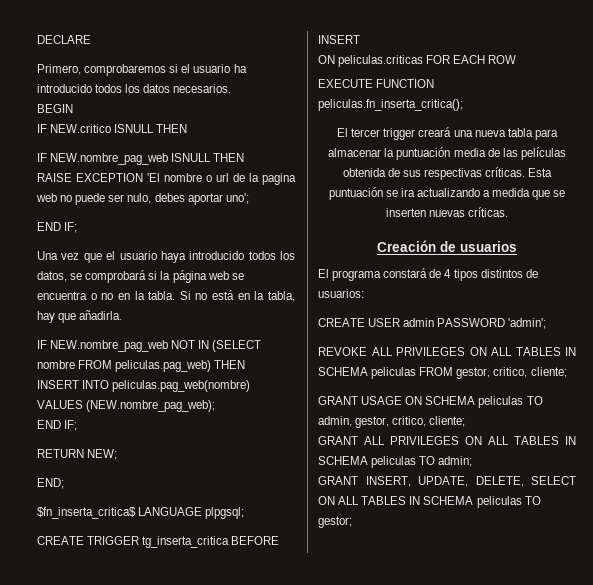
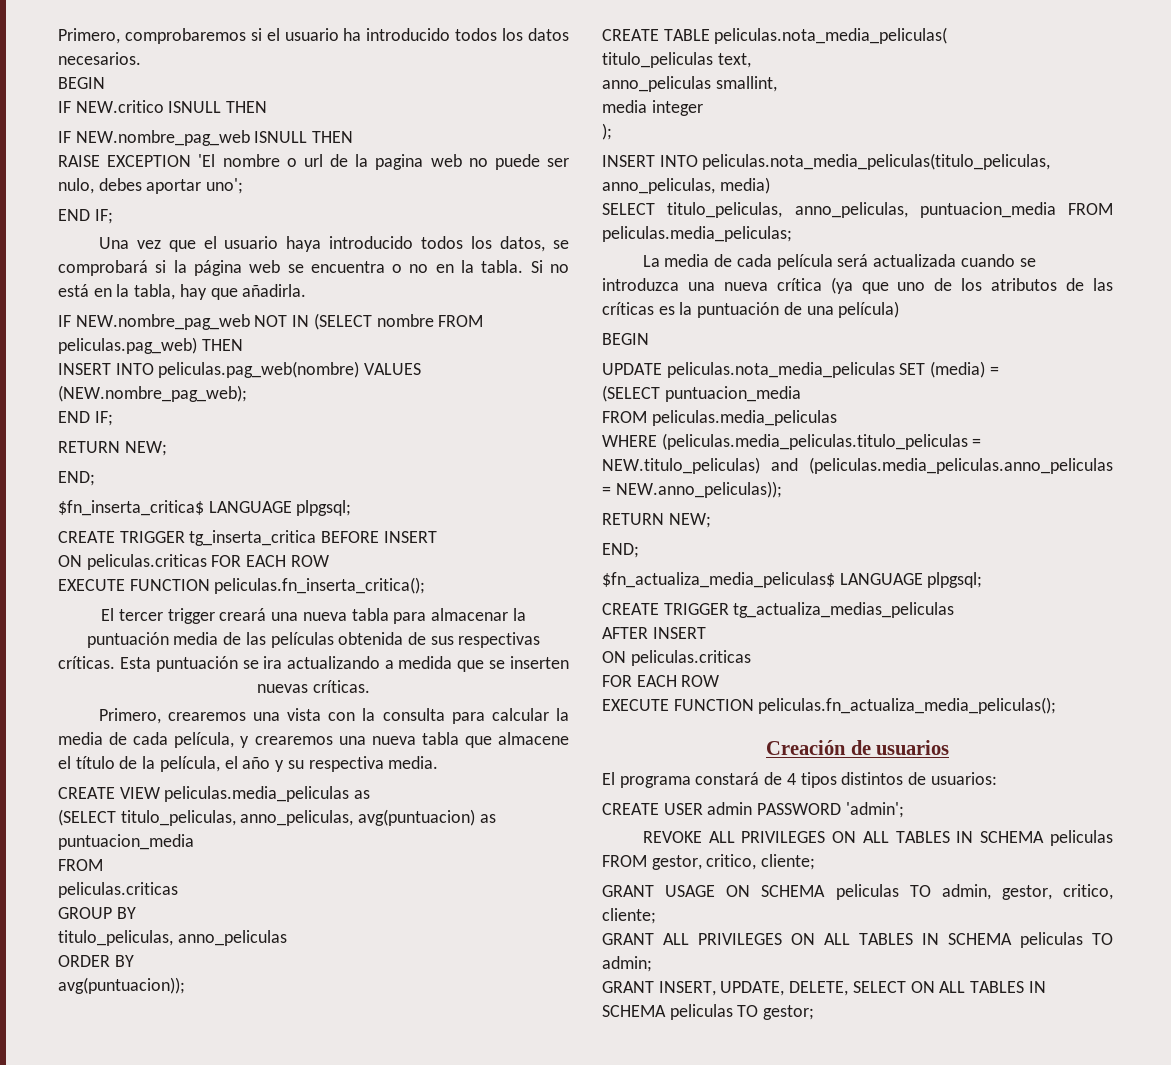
- DECLARE
+ Primero, crearemos una vista con la consulta para calcular la media de cada película, y crearemos una nueva tabla que almacene el título de la película, el año y su respectiva media.
+ CREATE VIEW peliculas.media_peliculas as
+ (SELECT titulo_peliculas, anno_peliculas, avg(puntuacion) as puntuacion_media
+ FROM
+ peliculas.criticas
+ GROUP BY
+ titulo_peliculas, anno_peliculas
+ ORDER BY
+ avg(puntuacion));
+ CREATE TABLE peliculas.nota_media_peliculas(
+ titulo_peliculas text,
+ anno_peliculas smallint,
+ media integer
+ );
+ INSERT INTO peliculas.nota_media_peliculas(titulo_peliculas, anno_peliculas, media)
+ SELECT titulo_peliculas, anno_peliculas, puntuacion_media FROM peliculas.media_peliculas;
+ La media de cada película será actualizada cuando se introduzca una nueva crítica (ya que uno de los atributos de las críticas es la puntuación de una película)
+ BEGIN
+ UPDATE peliculas.nota_media_peliculas SET (media) =
+ (SELECT puntuacion_media
+ FROM peliculas.media_peliculas
+ WHERE (peliculas.media_peliculas.titulo_peliculas = NEW.titulo_peliculas) and (peliculas.media_peliculas.anno_peliculas = NEW.anno_peliculas));
+ RETURN NEW;
+ END;
+ $fn_actualiza_media_peliculas$ LANGUAGE plpgsql;
+ CREATE TRIGGER tg_actualiza_medias_peliculas
+ AFTER INSERT
+ ON peliculas.criticas
+ FOR EACH ROW
+ EXECUTE FUNCTION peliculas.fn_actualiza_media_peliculas();

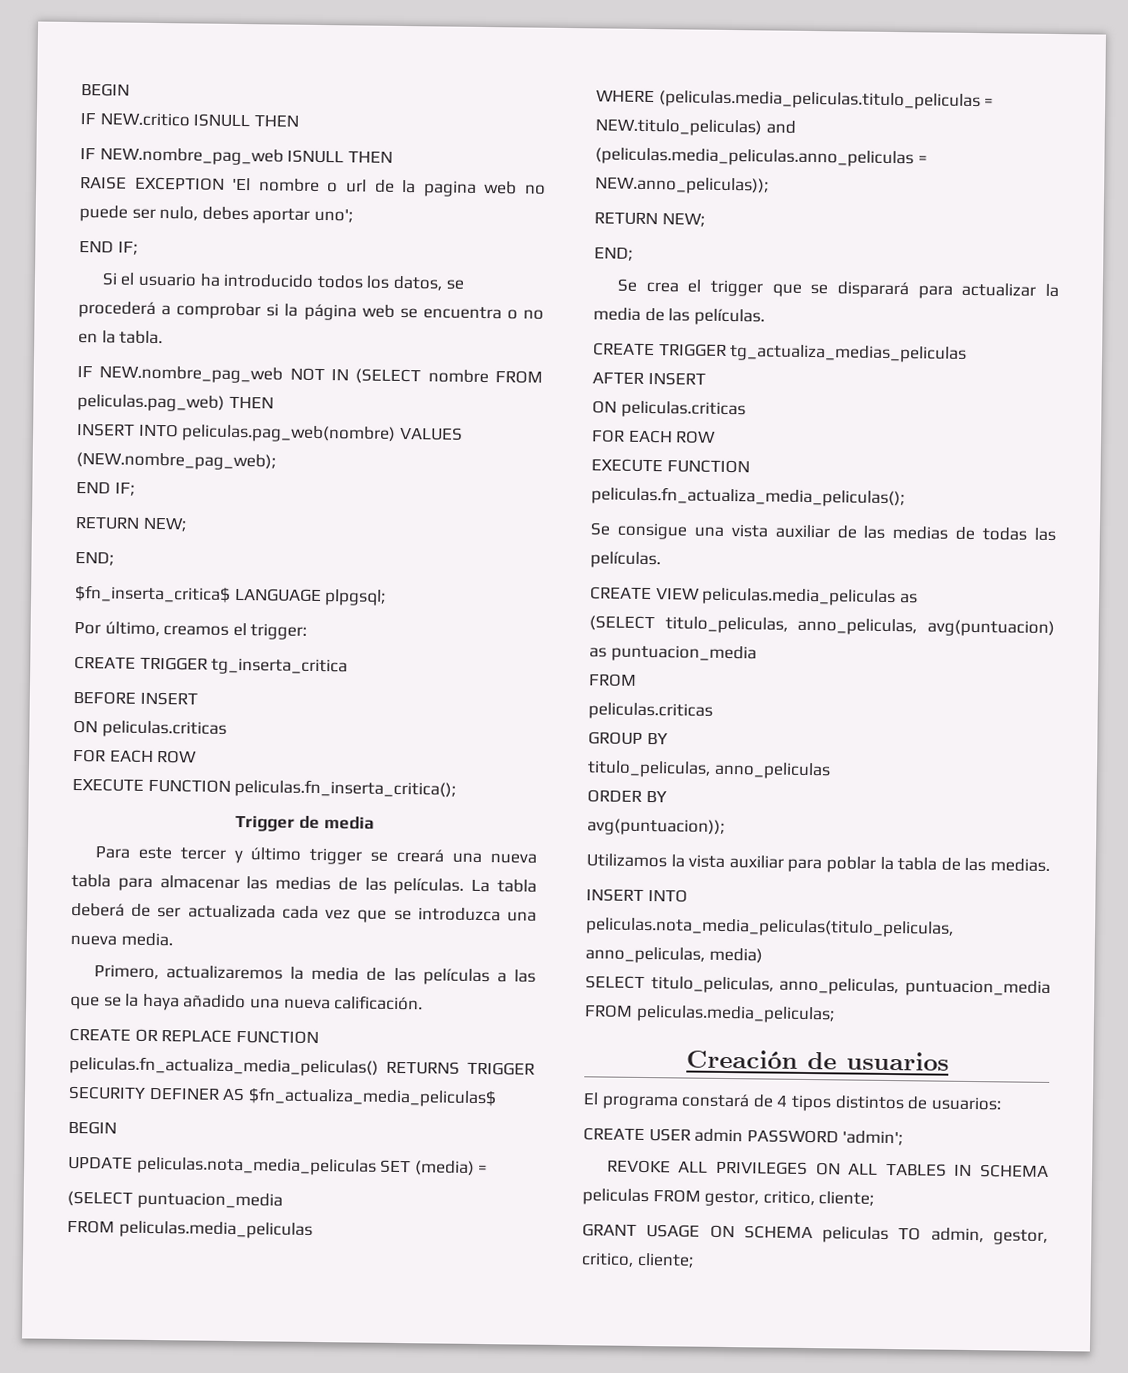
- Primero, comprobaremos si el usuario ha introducido todos los datos necesarios.
- Una vez que el usuario haya introducido todos los datos, se comprobará si la página web se encuentra o no en la tabla. Si no está en la tabla, hay que añadirla.
+ Si el usuario ha introducido todos los datos, se procederá a comprobar si la página web se encuentra o no en la tabla.
+ Por último, creamos el trigger:
- CREATE TRIGGER tg_inserta_critica BEFORE INSERT
- ON peliculas.criticas FOR EACH ROW
+ CREATE TRIGGER tg_inserta_critica
+ BEFORE INSERT
+ ON peliculas.criticas
+ FOR EACH ROW
- El tercer trigger creará una nueva tabla para almacenar la puntuación media de las películas obtenida de sus respectivas críticas. Esta puntuación se ira actualizando a medida que se inserten nuevas críticas.
- Primero, crearemos una vista con la consulta para calcular la media de cada película, y crearemos una nueva tabla que almacene el título de la película, el año y su respectiva media.
- CREATE VIEW peliculas.media_peliculas as
- (SELECT titulo_peliculas, anno_peliculas, avg(puntuacion) as puntuacion_media
- FROM
- peliculas.criticas
- GROUP BY
- titulo_peliculas, anno_peliculas
- ORDER BY
- avg(puntuacion));
- CREATE TABLE peliculas.nota_media_peliculas(
- titulo_peliculas text,
- anno_peliculas smallint,
- media integer
- );
- INSERT INTO peliculas.nota_media_peliculas(titulo_peliculas, anno_peliculas, media)
- SELECT titulo_peliculas, anno_peliculas, puntuacion_media FROM peliculas.media_peliculas;
- La media de cada película será actualizada cuando se introduzca una nueva crítica (ya que uno de los atributos de las críticas es la puntuación de una película)
+ Trigger de media
+ Para este tercer y último trigger se creará una nueva tabla para almacenar las medias de las películas. La tabla deberá de ser actualizada cada vez que se introduzca una nueva media.
+ Primero, actualizaremos la media de las películas a las que se la haya añadido una nueva calificación.
+ CREATE OR REPLACE FUNCTION peliculas.fn_actualiza_media_peliculas() RETURNS TRIGGER SECURITY DEFINER AS $fn_actualiza_media_peliculas$
- $fn_actualiza_media_peliculas$ LANGUAGE plpgsql;
+ Se crea el trigger que se disparará para actualizar la media de las películas.
+ Se consigue una vista auxiliar de las medias de todas las películas.
+ CREATE VIEW peliculas.media_peliculas as
+ (SELECT titulo_peliculas, anno_peliculas, avg(puntuacion) as puntuacion_media
+ FROM
+ peliculas.criticas
+ GROUP BY
+ titulo_peliculas, anno_peliculas
+ ORDER BY
+ avg(puntuacion));
+ Utilizamos la vista auxiliar para poblar la tabla de las medias.
+ INSERT INTO peliculas.nota_media_peliculas(titulo_peliculas, anno_peliculas, media)
+ SELECT titulo_peliculas, anno_peliculas, puntuacion_media FROM peliculas.media_peliculas;
- GRANT ALL PRIVILEGES ON ALL TABLES IN SCHEMA peliculas TO admin;
- GRANT INSERT, UPDATE, DELETE, SELECT ON ALL TABLES IN SCHEMA peliculas TO gestor;

